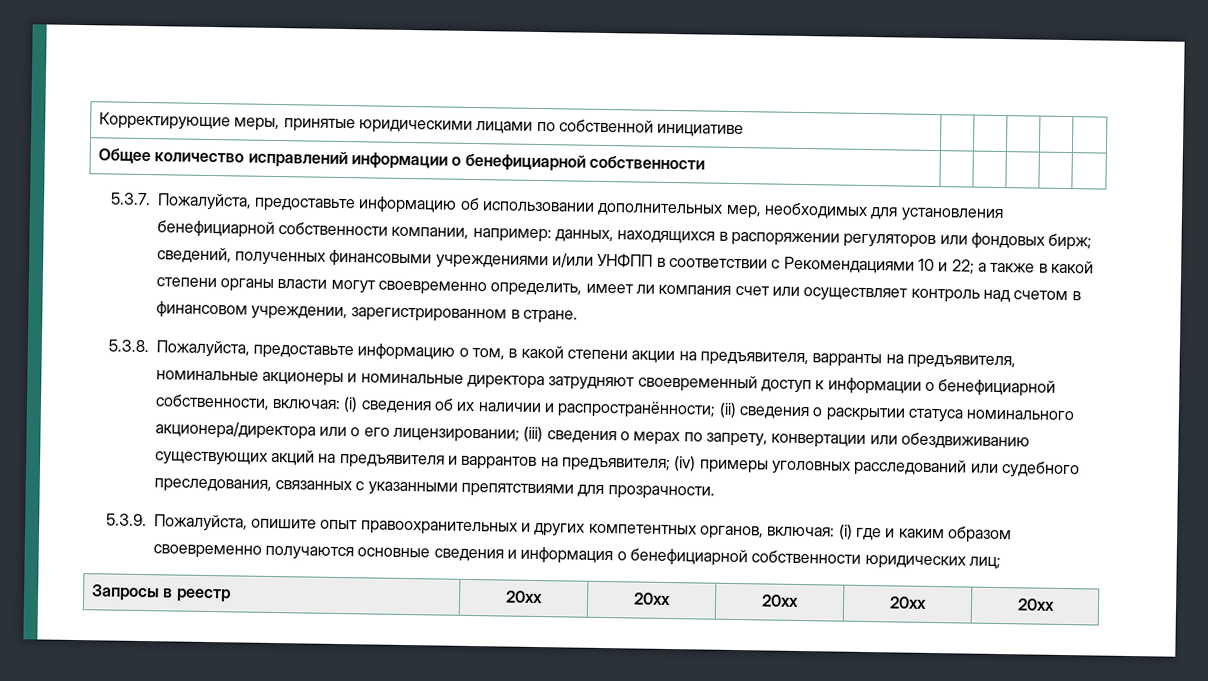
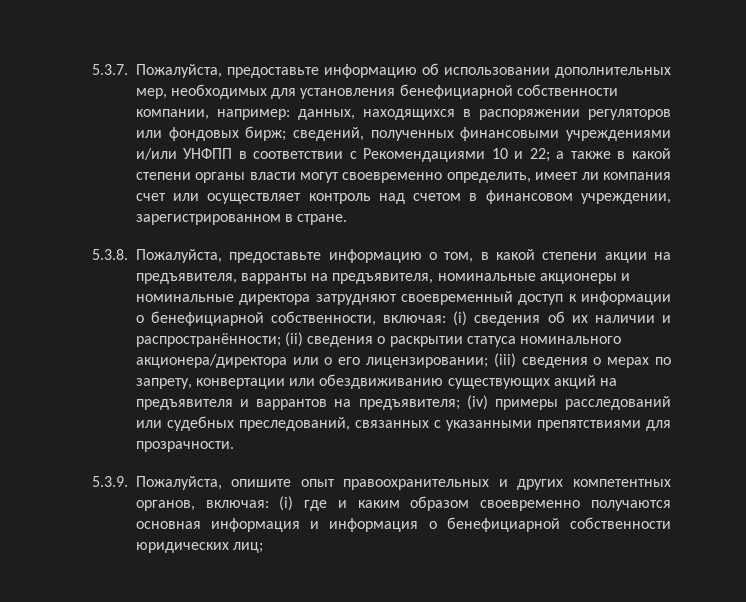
- Корректирующие меры, принятые юридическими лицами по собственной инициативе | | | | |
- Общее количество исправлений информации о бенефициарной собственности | | | | |
- (iv) примеры уголовных расследований или судебного преследования, связанных с указанными препятствиями для прозрачности.
+ (iv) примеры расследований или судебных преследований, связанных с указанными препятствиями для прозрачности.
- 5.3.9. Пожалуйста, опишите опыт правоохранительных и других компетентных органов, включая: (i) где и каким образом своевременно получаются основные сведения и информация о бенефициарной собственности юридических лиц;
+ 5.3.9. Пожалуйста, опишите опыт правоохранительных и других компетентных органов, включая: (i) где и каким образом своевременно получаются основная информация и информация о бенефициарной собственности юридических лиц;
- Запросы в реестр | 20xx | 20xx | 20xx | 20xx | 20xx

